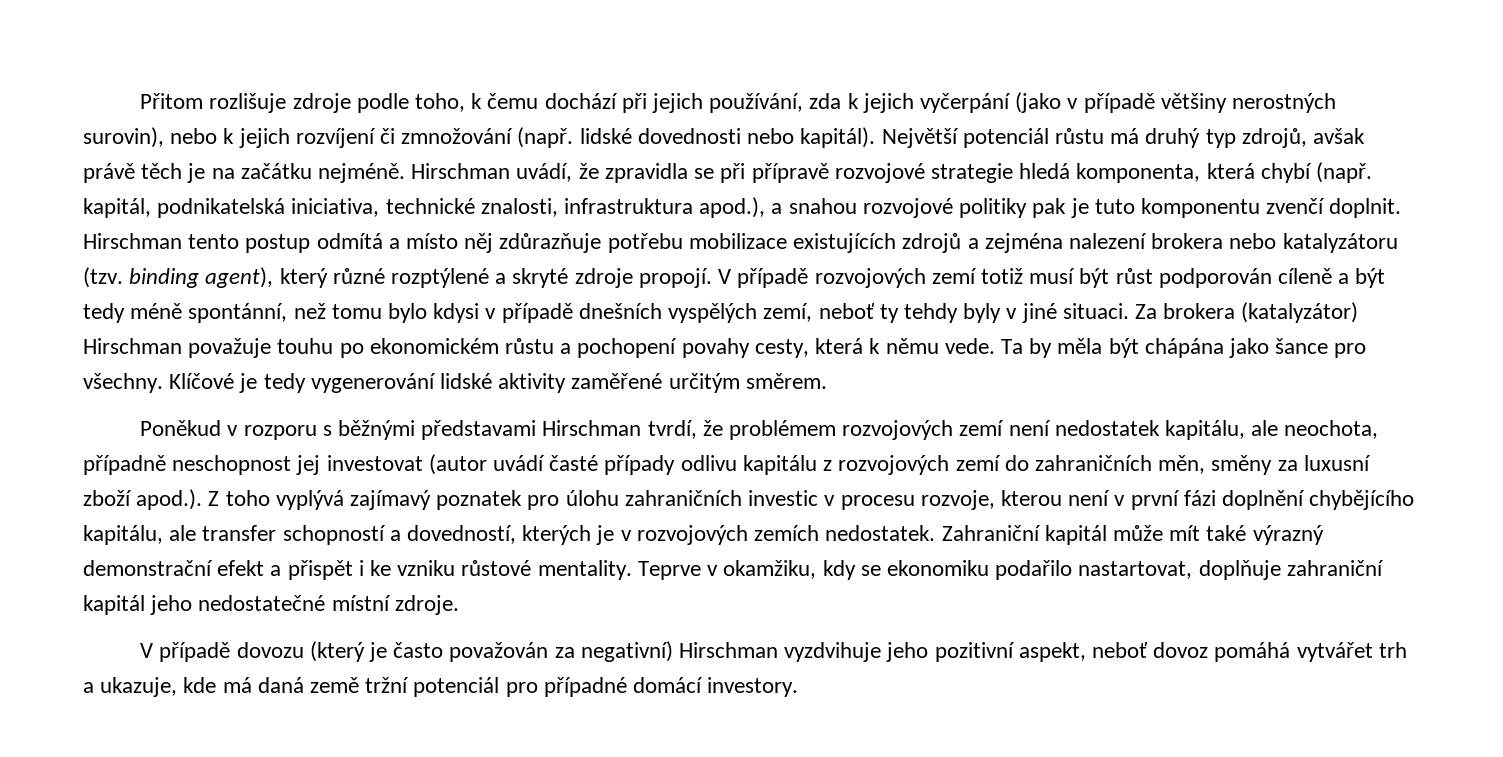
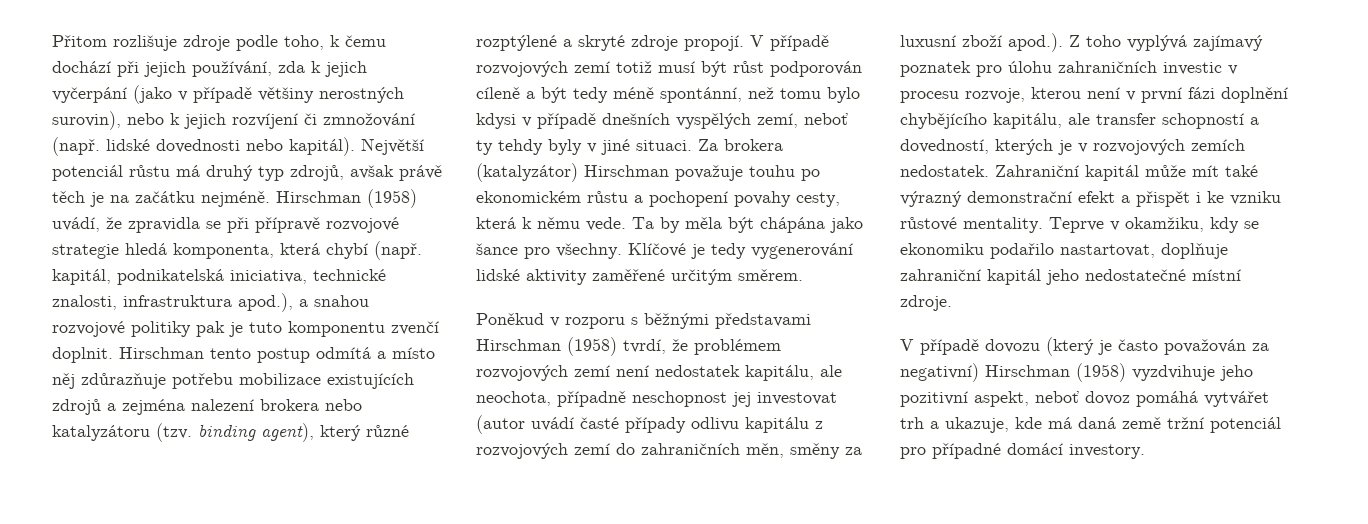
- Hirschman uvádí, že zpravidla se při přípravě rozvojové strategie hledá komponenta, která chybí (např. kapitál, podnikatelská iniciativa, technické znalosti, infrastruktura apod.), a snahou rozvojové politiky pak je tuto komponentu zvenčí doplnit.
+ Hirschman (1958) uvádí, že zpravidla se při přípravě rozvojové strategie hledá komponenta, která chybí (např. kapitál, podnikatelská iniciativa, technické znalosti, infrastruktura apod.), a snahou rozvojové politiky pak je tuto komponentu zvenčí doplnit.
- Poněkud v rozporu s běžnými představami Hirschman tvrdí, že problémem rozvojových zemí není nedostatek kapitálu, ale neochota, případně neschopnost jej investovat (autor uvádí časté případy odlivu kapitálu z rozvojových zemí do zahraničních měn, směny za luxusní zboží apod.). Z toho vyplývá zajímavý poznatek pro úlohu zahraničních investic v procesu rozvoje, kterou není v první fázi doplnění chybějícího kapitálu, ale transfer schopností a dovedností, kterých je v rozvojových zemích nedostatek.
+ Poněkud v rozporu s běžnými představami Hirschman (1958) tvrdí, že problémem rozvojových zemí není nedostatek kapitálu, ale neochota, případně neschopnost jej investovat (autor uvádí časté případy odlivu kapitálu z rozvojových zemí do zahraničních měn, směny za luxusní zboží apod.). Z toho vyplývá zajímavý poznatek pro úlohu zahraničních investic v procesu rozvoje, kterou není v první fázi doplnění chybějícího kapitálu, ale transfer schopností a dovedností, kterých je v rozvojových zemích nedostatek.
- V případě dovozu (který je často považován za negativní) Hirschman vyzdvihuje jeho pozitivní aspekt, neboť dovoz pomáhá vytvářet trh a ukazuje, kde má daná země tržní potenciál pro případné domácí investory.
+ V případě dovozu (který je často považován za negativní) Hirschman (1958) vyzdvihuje jeho pozitivní aspekt, neboť dovoz pomáhá vytvářet trh a ukazuje, kde má daná země tržní potenciál pro případné domácí investory.

